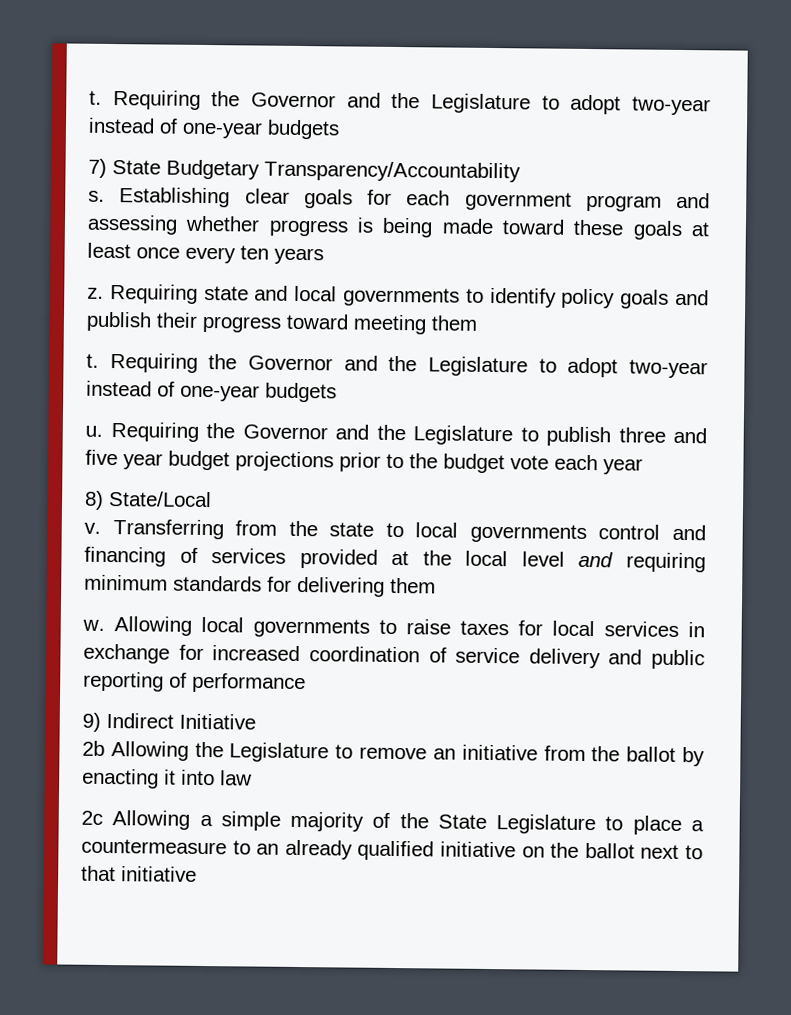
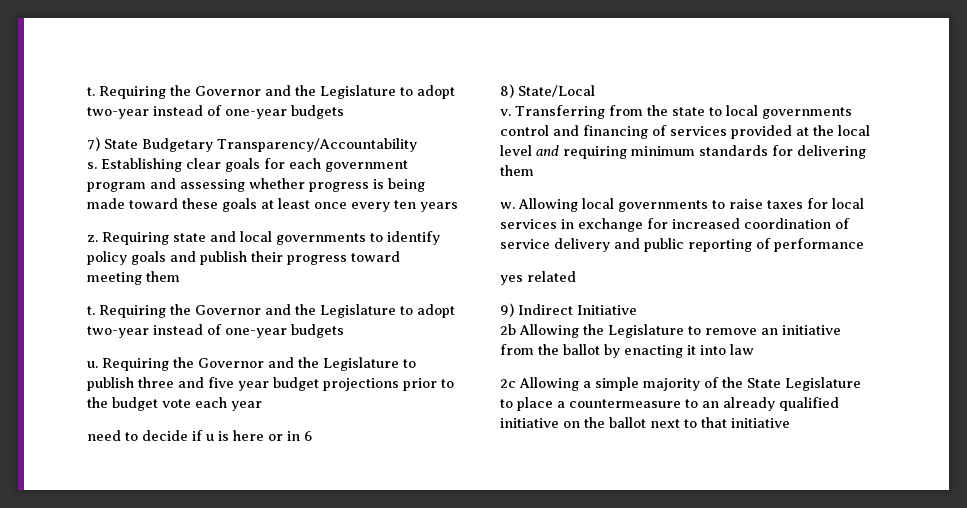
+ need to decide if u is here or in 6
+ yes related

